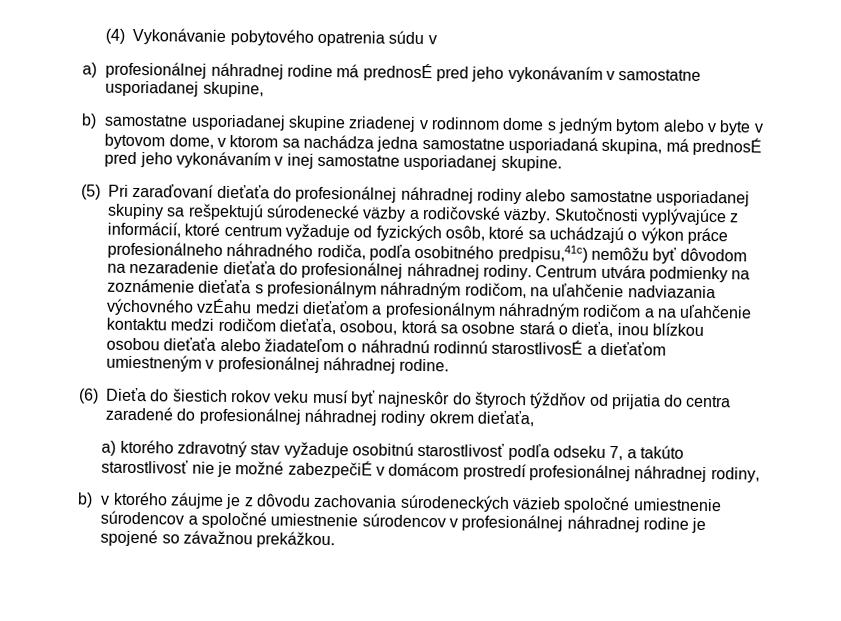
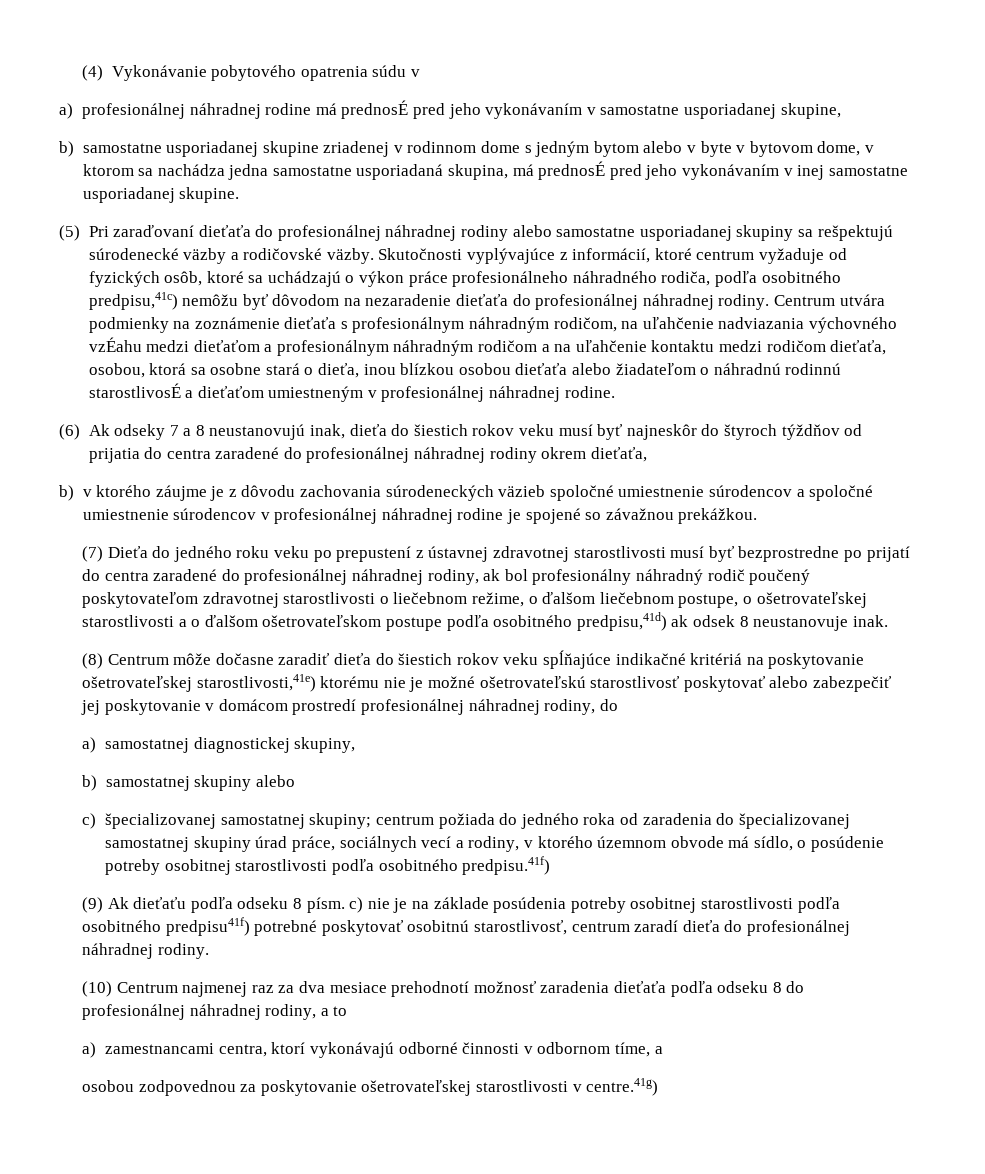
- (6) Dieťa do šiestich rokov veku musí byť najneskôr do štyroch týždňov od prijatia do centra zaradené do profesionálnej náhradnej rodiny okrem dieťaťa,
+ (6) Ak odseky 7 a 8 neustanovujú inak, dieťa do šiestich rokov veku musí byť najneskôr do štyroch týždňov od prijatia do centra zaradené do profesionálnej náhradnej rodiny okrem dieťaťa,
- a) ktorého zdravotný stav vyžaduje osobitnú starostlivosť podľa odseku 7, a takúto starostlivosť nie je možné zabezpečiÉ v domácom prostredí profesionálnej náhradnej rodiny,
+ (7) Dieťa do jedného roku veku po prepustení z ústavnej zdravotnej starostlivosti musí byť bezprostredne po prijatí do centra zaradené do profesionálnej náhradnej rodiny, ak bol profesionálny náhradný rodič poučený poskytovateľom zdravotnej starostlivosti o liečebnom režime, o ďalšom liečebnom postupe, o ošetrovateľskej starostlivosti a o ďalšom ošetrovateľskom postupe podľa osobitného predpisu,41d) ak odsek 8 neustanovuje inak.
+ (8) Centrum môže dočasne zaradiť dieťa do šiestich rokov veku spĺňajúce indikačné kritériá na poskytovanie ošetrovateľskej starostlivosti,41e) ktorému nie je možné ošetrovateľskú starostlivosť poskytovať alebo zabezpečiť jej poskytovanie v domácom prostredí profesionálnej náhradnej rodiny, do
+ a) samostatnej diagnostickej skupiny,
+ b) samostatnej skupiny alebo
+ c) špecializovanej samostatnej skupiny; centrum požiada do jedného roka od zaradenia do špecializovanej samostatnej skupiny úrad práce, sociálnych vecí a rodiny, v ktorého územnom obvode má sídlo, o posúdenie potreby osobitnej starostlivosti podľa osobitného predpisu.41f)
+ (9) Ak dieťaťu podľa odseku 8 písm. c) nie je na základe posúdenia potreby osobitnej starostlivosti podľa osobitného predpisu41f) potrebné poskytovať osobitnú starostlivosť, centrum zaradí dieťa do profesionálnej náhradnej rodiny.
+ (10) Centrum najmenej raz za dva mesiace prehodnotí možnosť zaradenia dieťaťa podľa odseku 8 do profesionálnej náhradnej rodiny, a to
+ a) zamestnancami centra, ktorí vykonávajú odborné činnosti v odbornom tíme, a
+ osobou zodpovednou za poskytovanie ošetrovateľskej starostlivosti v centre.41g)

